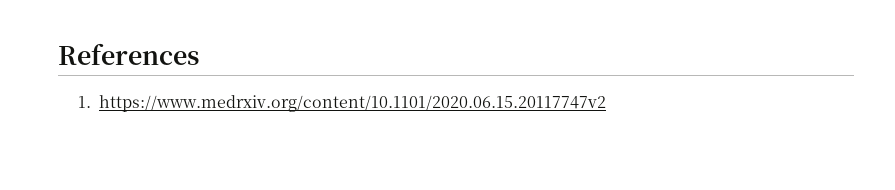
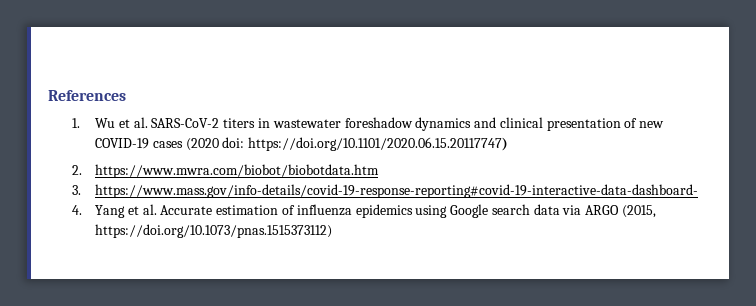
- 1. https://www.medrxiv.org/content/10.1101/2020.06.15.20117747v2
+ 1. Wu et al. SARS-CoV-2 titers in wastewater foreshadow dynamics and clinical presentation of new COVID-19 cases (2020 doi: https://doi.org/10.1101/2020.06.15.20117747)
+ 2. https://www.mwra.com/biobot/biobotdata.htm
+ 3. https://www.mass.gov/info-details/covid-19-response-reporting#covid-19-interactive-data-dashboard-
+ 4. Yang et al. Accurate estimation of influenza epidemics using Google search data via ARGO (2015, https://doi.org/10.1073/pnas.1515373112)

